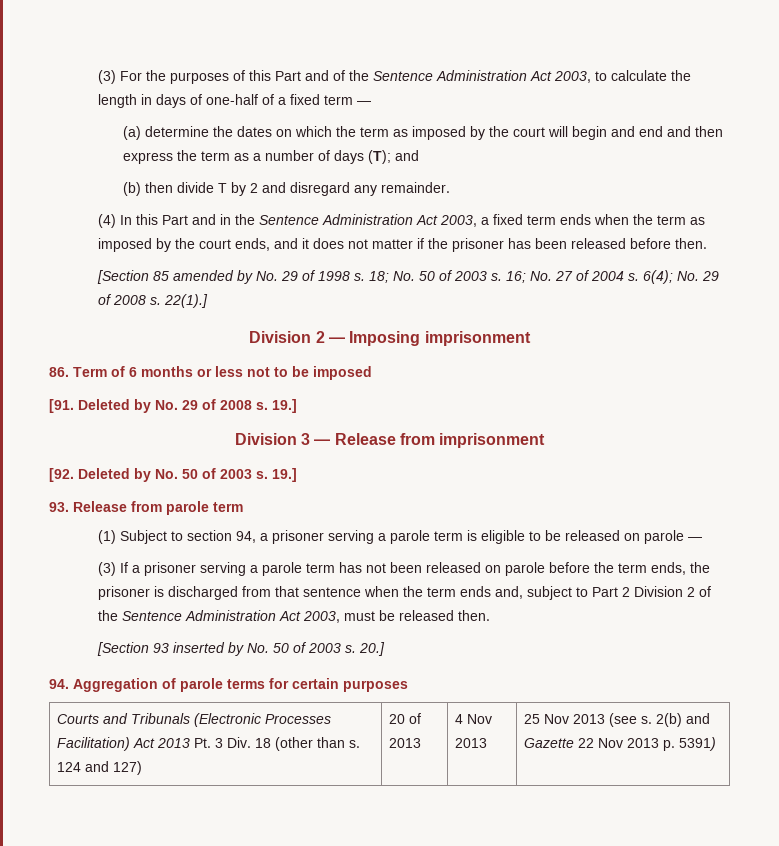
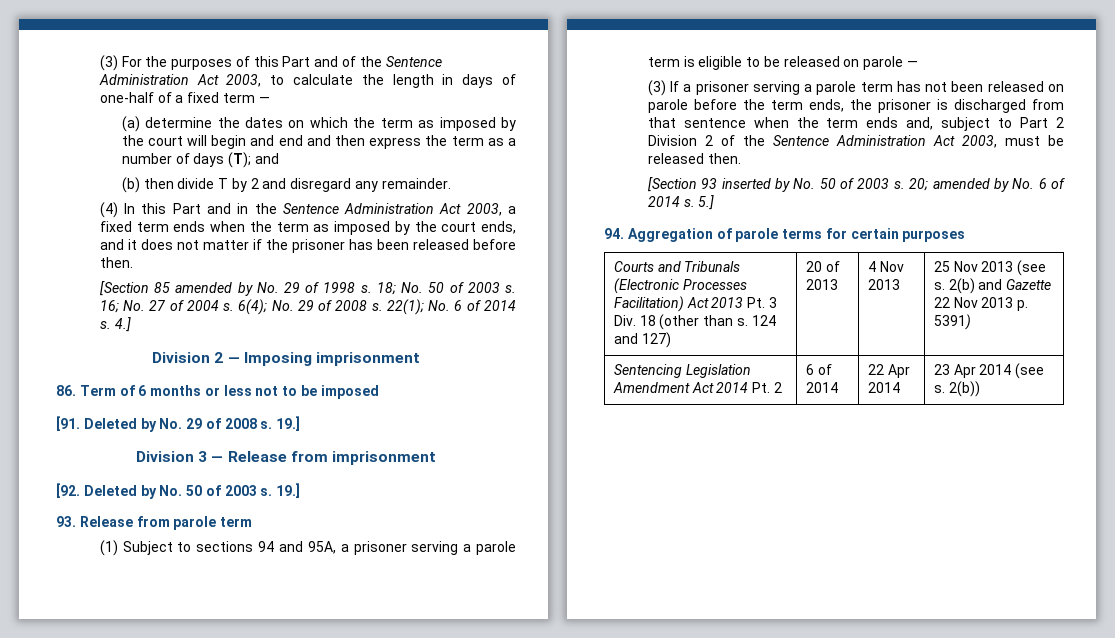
- 22(1).]
+ 22(1); No. 6 of 2014 s. 4.]
- (1) Subject to section 94, a prisoner serving a parole term is eligible to be released on parole —
+ (1) Subject to sections 94 and 95A, a prisoner serving a parole term is eligible to be released on parole —
- 20.]
+ 20; amended by No. 6 of 2014 s. 5.]
+ Sentencing Legislation Amendment Act 2014 Pt. 2 | 6 of 2014 | 22 Apr 2014 | 23 Apr 2014 (see s. 2(b))

